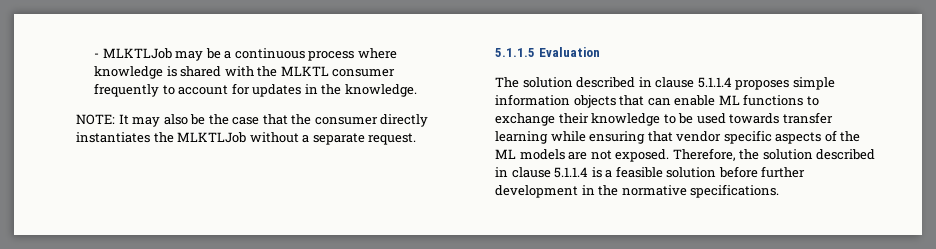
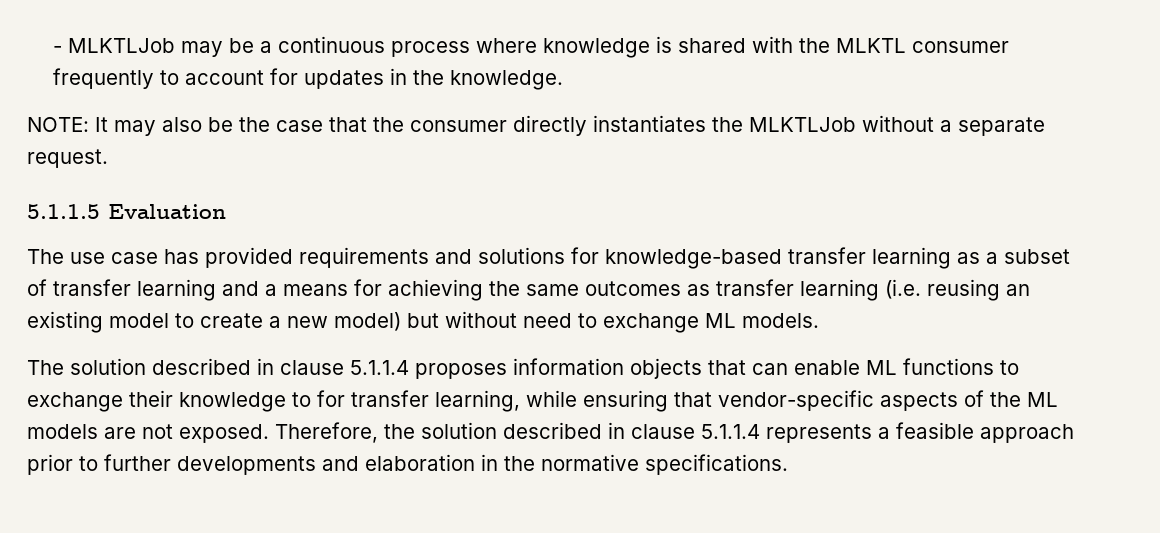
+ The use case has provided requirements and solutions for knowledge-based transfer learning as a subset of transfer learning and a means for achieving the same outcomes as transfer learning (i.e. reusing an existing model to create a new model) but without need to exchange ML models.
- The solution described in clause 5.1.1.4 proposes simple information objects that can enable ML functions to exchange their knowledge to be used towards transfer learning while ensuring that vendor specific aspects of the ML models are not exposed.
+ The solution described in clause 5.1.1.4 proposes information objects that can enable ML functions to exchange their knowledge to for transfer learning, while ensuring that vendor-specific aspects of the ML models are not exposed.
- Therefore, the solution described in clause 5.1.1.4 is a feasible solution before further development in the normative specifications.
+ Therefore, the solution described in clause 5.1.1.4 represents a feasible approach prior to further developments and elaboration in the normative specifications.

